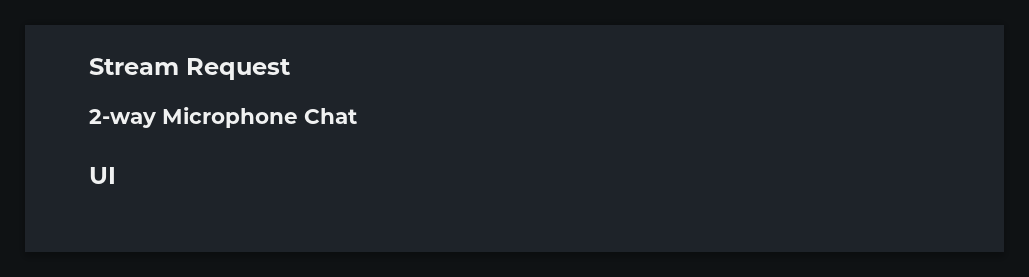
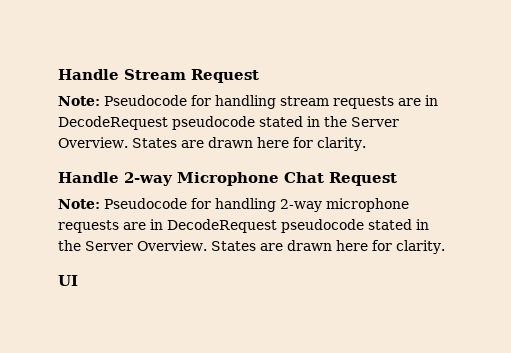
- Stream Request
+ Handle Stream Request
- 2-way Microphone Chat
+ Note: Pseudocode for handling stream requests are in DecodeRequest pseudocode stated in the Server Overview. States are drawn here for clarity.
+ Handle 2-way Microphone Chat Request
+ Note: Pseudocode for handling 2-way microphone requests are in DecodeRequest pseudocode stated in the Server Overview. States are drawn here for clarity.

